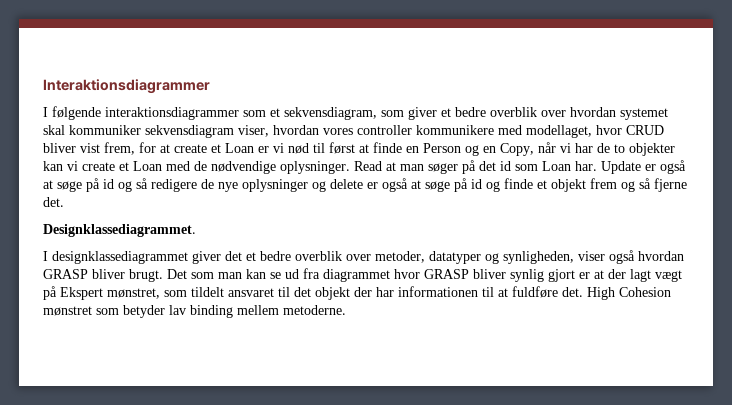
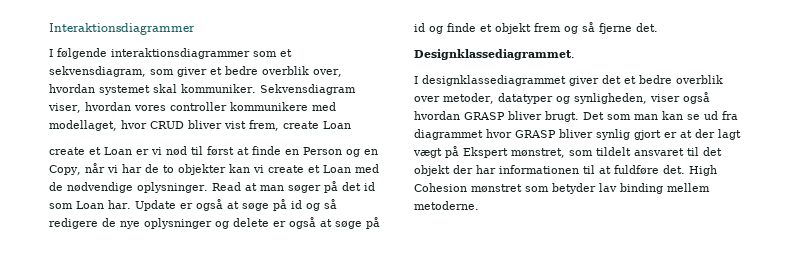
- I følgende interaktionsdiagrammer som et sekvensdiagram, som giver et bedre overblik over hvordan systemet skal kommuniker sekvensdiagram viser, hvordan vores controller kommunikere med modellaget, hvor CRUD bliver vist frem, for at create et Loan er vi nød til først at finde en Person og en Copy, når vi har de to objekter kan vi create et Loan med de nødvendige oplysninger.
+ I følgende interaktionsdiagrammer som et sekvensdiagram, som giver et bedre overblik over, hvordan systemet skal kommuniker. Sekvensdiagram viser, hvordan vores controller kommunikere med modellaget, hvor CRUD bliver vist frem, create Loan
+ create et Loan er vi nød til først at finde en Person og en Copy, når vi har de to objekter kan vi create et Loan med de nødvendige oplysninger.

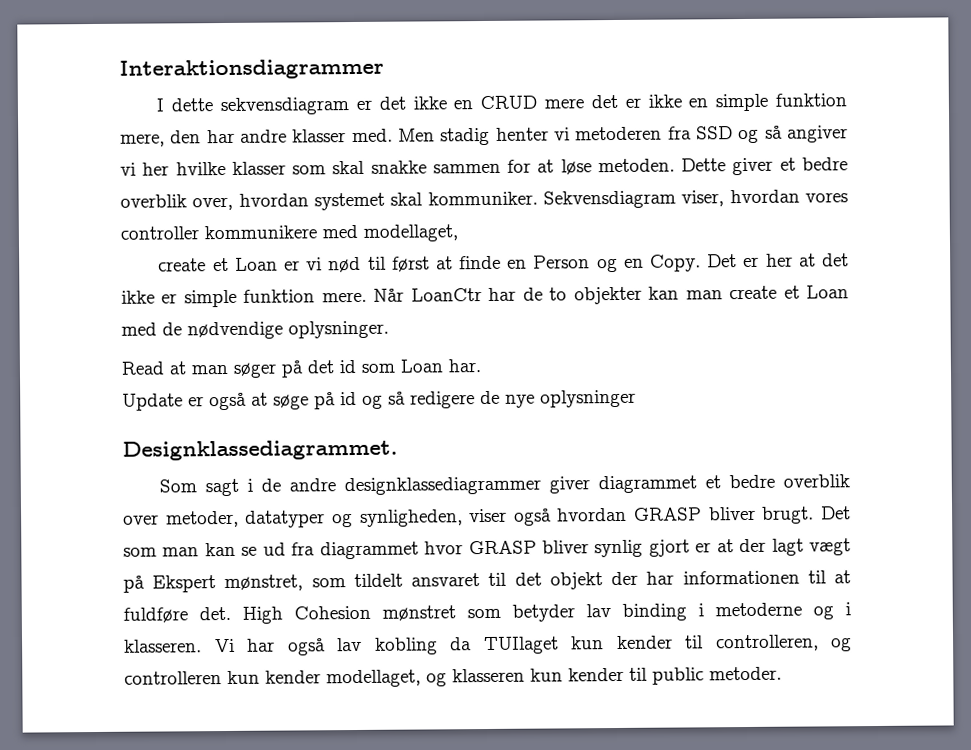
- I følgende interaktionsdiagrammer som et sekvensdiagram, som giver et bedre overblik over, hvordan systemet skal kommuniker.
+ I dette sekvensdiagram er det ikke en CRUD mere det er ikke en simple funktion mere, den har andre klasser med. Men stadig henter vi metoderen fra SSD og så angiver vi her hvilke klasser som skal snakke sammen for at løse metoden. Dette giver et bedre overblik over, hvordan systemet skal kommuniker.
- Sekvensdiagram viser, hvordan vores controller kommunikere med modellaget, hvor CRUD bliver vist frem, create Loan
+ Sekvensdiagram viser, hvordan vores controller kommunikere med modellaget,
- create et Loan er vi nød til først at finde en Person og en Copy, når vi har de to objekter kan vi create et Loan med de nødvendige oplysninger. Read at man søger på det id som Loan har. Update er også at søge på id og så redigere de nye oplysninger og delete er også at søge på id og finde et objekt frem og så fjerne det.
+ create et Loan er vi nød til først at finde en Person og en Copy. Det er her at det ikke er simple funktion mere. Når LoanCtr har de to objekter kan man create et Loan med de nødvendige oplysninger.
+ Read at man søger på det id som Loan har.
+ Update er også at søge på id og så redigere de nye oplysninger
  Designklassediagrammet.
- I designklassediagrammet giver det et bedre overblik over metoder, datatyper og synligheden, viser også hvordan GRASP bliver brugt.
+ Som sagt i de andre designklassediagrammer giver diagrammet et bedre overblik over metoder, datatyper og synligheden, viser også hvordan GRASP bliver brugt.
- High Cohesion mønstret som betyder lav binding mellem metoderne.
+ High Cohesion mønstret som betyder lav binding i metoderne og i klasseren. Vi har også lav kobling da TUIlaget kun kender til controlleren, og controlleren kun kender modellaget, og klasseren kun kender til public metoder.

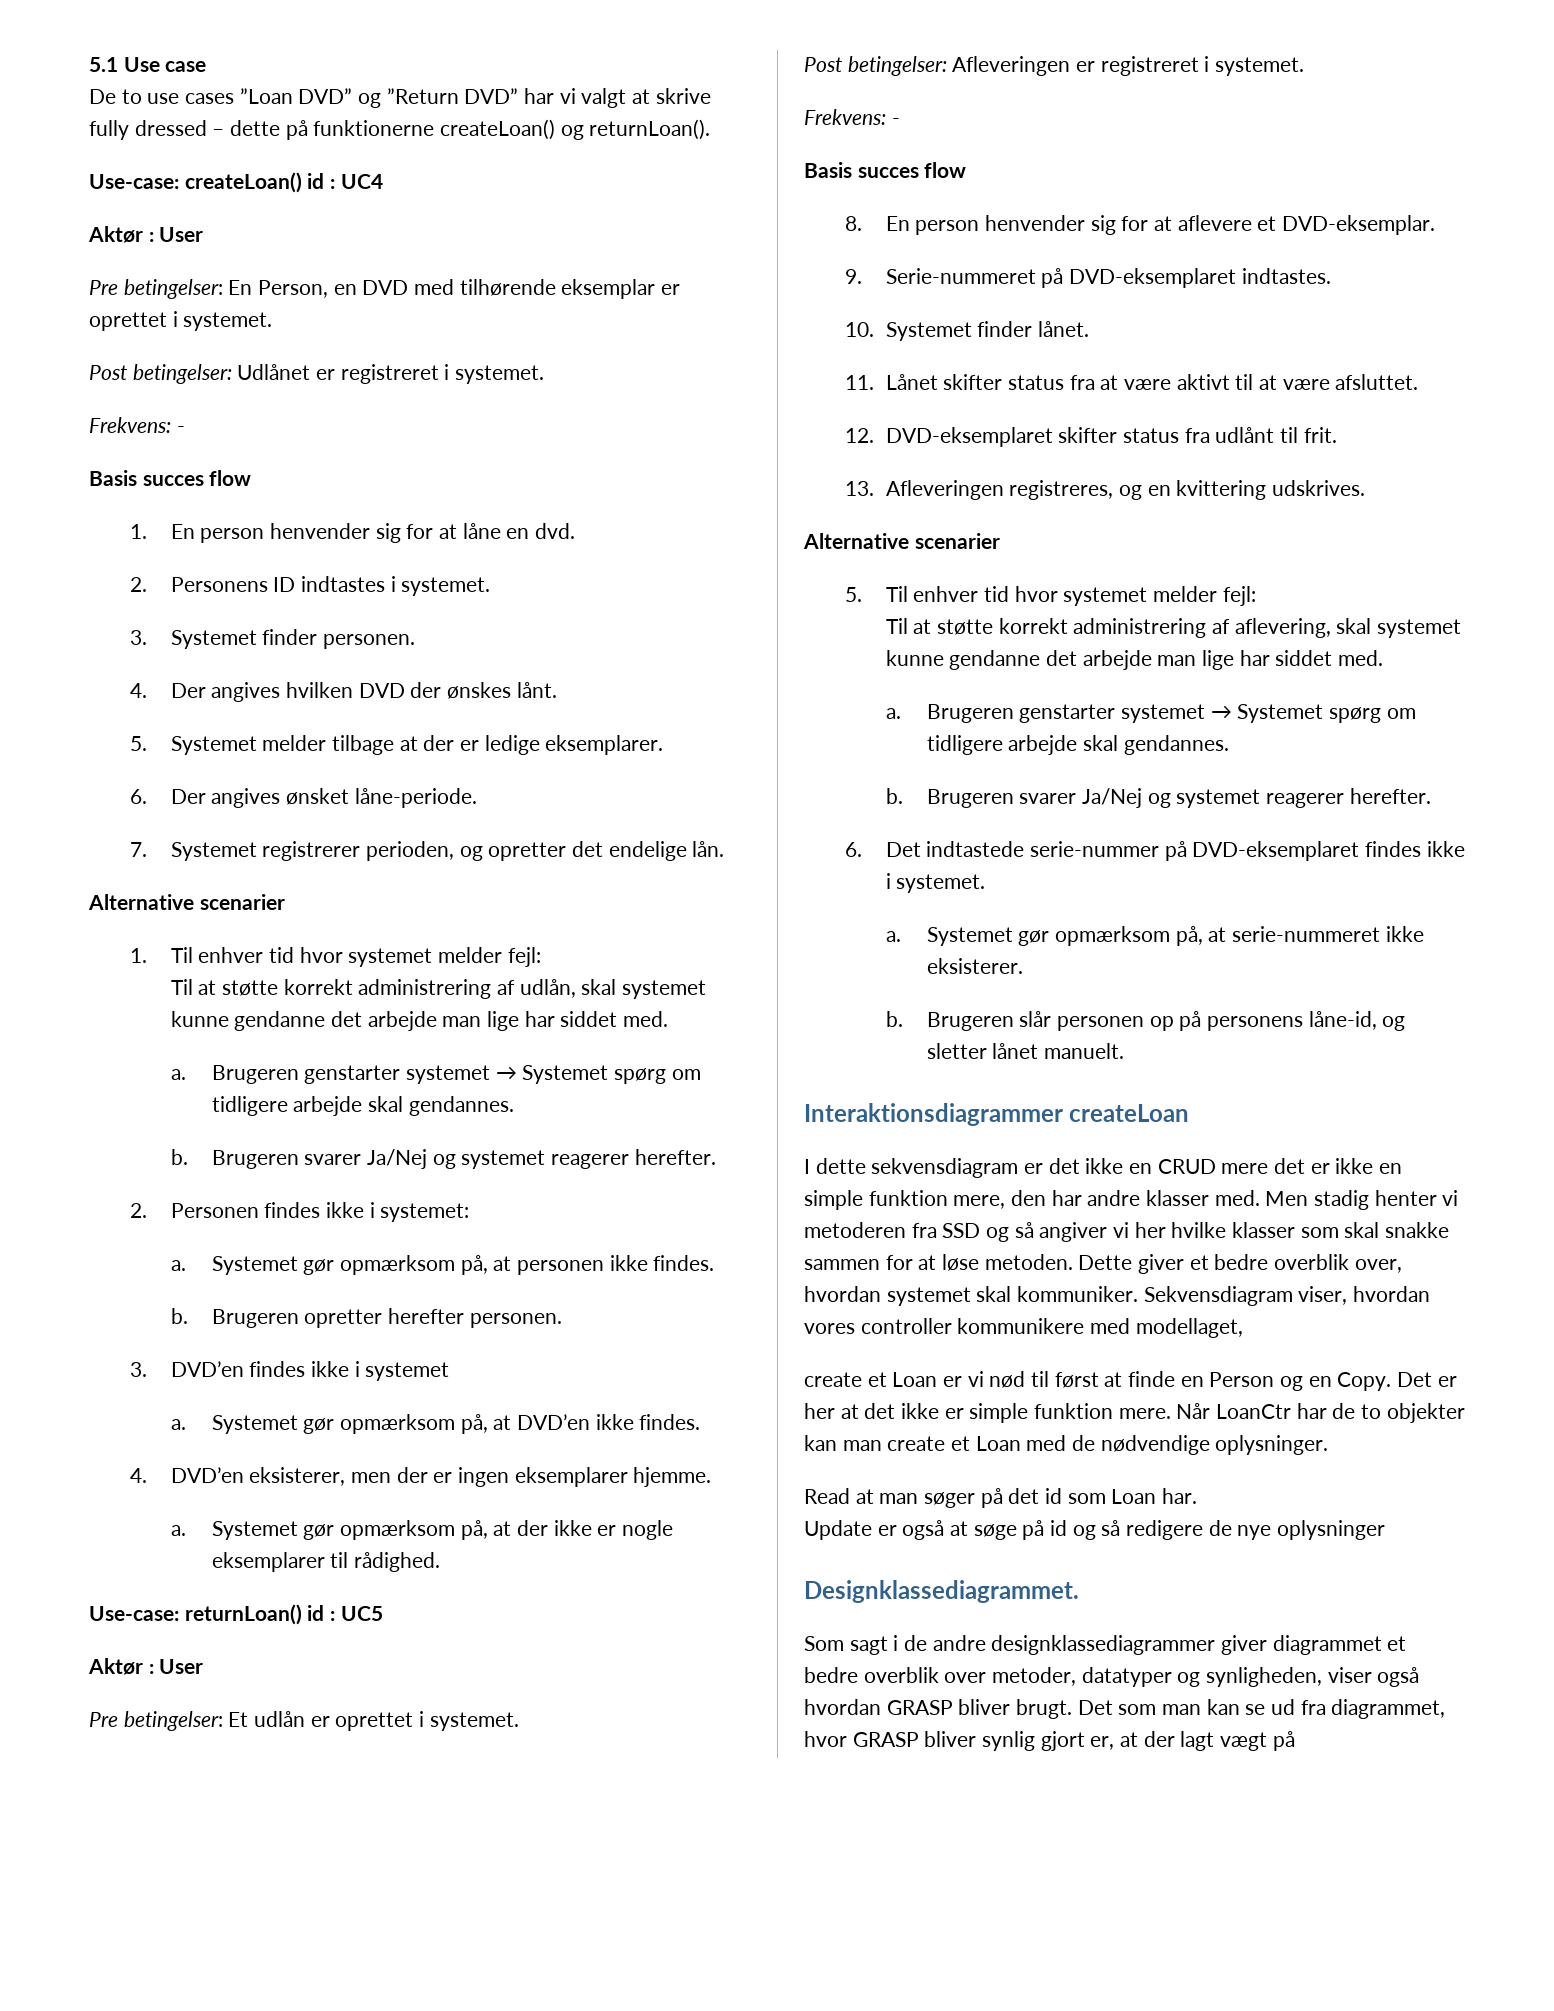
+ 5.1 Use case
+ De to use cases ”Loan DVD” og ”Return DVD” har vi valgt at skrive fully dressed – dette på funktionerne createLoan() og returnLoan().
+ Use-case: createLoan() id : UC4
+ Aktør : User
+ Pre betingelser: En Person, en DVD med tilhørende eksemplar er oprettet i systemet.
+ Post betingelser: Udlånet er registreret i systemet.
+ Frekvens: -
+ Basis succes flow
+ 1. En person henvender sig for at låne en dvd.
+ 2. Personens ID indtastes i systemet.
+ 3. Systemet finder personen.
+ 4. Der angives hvilken DVD der ønskes lånt.
+ 5. Systemet melder tilbage at der er ledige eksemplarer.
+ 6. Der angives ønsket låne-periode.
+ 7. Systemet registrerer perioden, og opretter det endelige lån.
+ Alternative scenarier
+ 1. Til enhver tid hvor systemet melder fejl:
+ Til at støtte korrekt administrering af udlån, skal systemet kunne gendanne det arbejde man lige har siddet med.
+ a. Brugeren genstarter systemet → Systemet spørg om tidligere arbejde skal gendannes.
+ b. Brugeren svarer Ja/Nej og systemet reagerer herefter.
+ 2. Personen findes ikke i systemet:
+ a. Systemet gør opmærksom på, at personen ikke findes.
+ b. Brugeren opretter herefter personen.
+ 3. DVD’en findes ikke i systemet
+ a. Systemet gør opmærksom på, at DVD’en ikke findes.
+ 4. DVD’en eksisterer, men der er ingen eksemplarer hjemme.
+ a. Systemet gør opmærksom på, at der ikke er nogle eksemplarer til rådighed.
+ Use-case: returnLoan() id : UC5
+ Aktør : User
+ Pre betingelser: Et udlån er oprettet i systemet.
+ Post betingelser: Afleveringen er registreret i systemet.
+ Frekvens: -
+ Basis succes flow
+ 8. En person henvender sig for at aflevere et DVD-eksemplar.
+ 9. Serie-nummeret på DVD-eksemplaret indtastes.
+ 10. Systemet finder lånet.
+ 11. Lånet skifter status fra at være aktivt til at være afsluttet.
+ 12. DVD-eksemplaret skifter status fra udlånt til frit.
+ 13. Afleveringen registreres, og en kvittering udskrives.
+ Alternative scenarier
+ 5. Til enhver tid hvor systemet melder fejl:
+ Til at støtte korrekt administrering af aflevering, skal systemet kunne gendanne det arbejde man lige har siddet med.
+ a. Brugeren genstarter systemet → Systemet spørg om tidligere arbejde skal gendannes.
+ b. Brugeren svarer Ja/Nej og systemet reagerer herefter.
+ 6. Det indtastede serie-nummer på DVD-eksemplaret findes ikke i systemet.
+ a. Systemet gør opmærksom på, at serie-nummeret ikke eksisterer.
+ b. Brugeren slår personen op på personens låne-id, og sletter lånet manuelt.
- Interaktionsdiagrammer
+ Interaktionsdiagrammer createLoan
- Det som man kan se ud fra diagrammet hvor GRASP bliver synlig gjort er at der lagt vægt på Ekspert mønstret, som tildelt ansvaret til det objekt der har informationen til at fuldføre det. High Cohesion mønstret som betyder lav binding i metoderne og i klasseren. Vi har også lav kobling da TUIlaget kun kender til controlleren, og controlleren kun kender modellaget, og klasseren kun kender til public metoder.
+ Det som man kan se ud fra diagrammet, hvor GRASP bliver synlig gjort er, at der lagt vægt på

